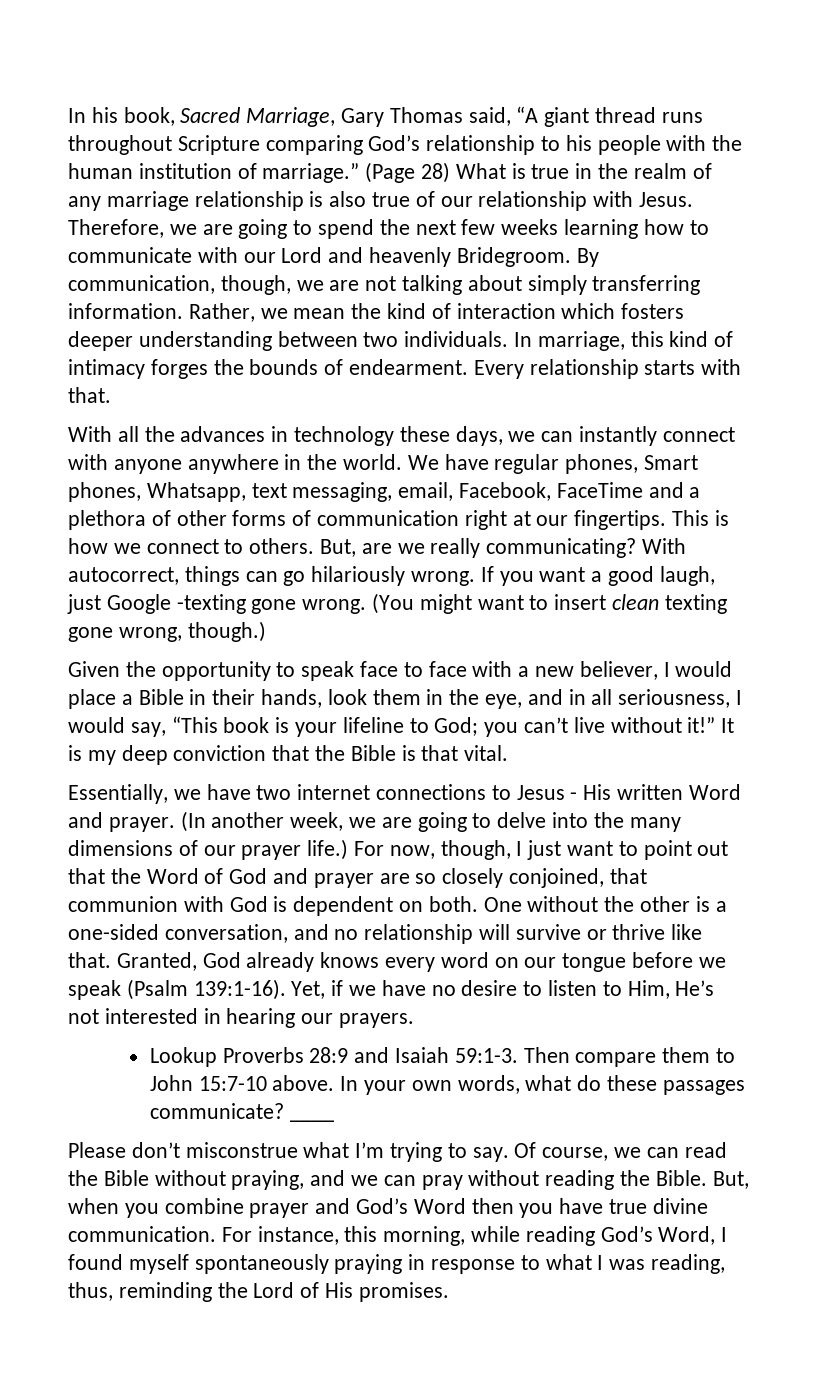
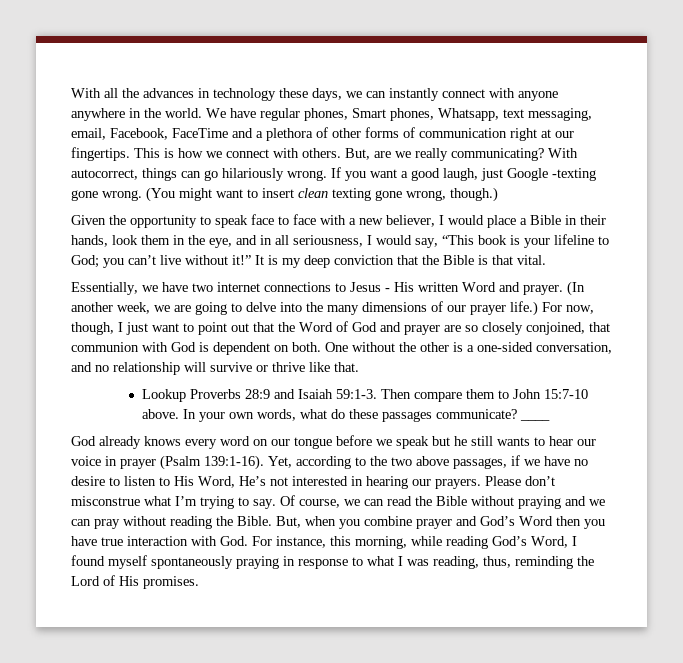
- In his book, Sacred Marriage, Gary Thomas said, “A giant thread runs throughout Scripture comparing God’s relationship to his people with the human institution of marriage.” (Page 28) What is true in the realm of any marriage relationship is also true of our relationship with Jesus. Therefore, we are going to spend the next few weeks learning how to communicate with our Lord and heavenly Bridegroom. By communication, though, we are not talking about simply transferring information. Rather, we mean the kind of interaction which fosters deeper understanding between two individuals. In marriage, this kind of intimacy forges the bounds of endearment. Every relationship starts with that.
- This is how we connect to others.
+ This is how we connect with others.
- Granted, God already knows every word on our tongue before we speak (Psalm 139:1-16). Yet, if we have no desire to listen to Him, He’s not interested in hearing our prayers.
+ God already knows every word on our tongue before we speak but he still wants to hear our voice in prayer (Psalm 139:1-16). Yet, according to the two above passages, if we have no desire to listen to His Word, He’s not interested in hearing our prayers.
- Of course, we can read the Bible without praying, and we can pray without reading the Bible.
+ Of course, we can read the Bible without praying and we can pray without reading the Bible.
- But, when you combine prayer and God’s Word then you have true divine communication. For instance, this morning, while reading God’s Word, I found myself spontaneously praying in response to what I was reading, thus, reminding the Lord of His promises.
+ But, when you combine prayer and God’s Word then you have true interaction with God. For instance, this morning, while reading God’s Word, I found myself spontaneously praying in response to what I was reading, thus, reminding the Lord of His promises.

